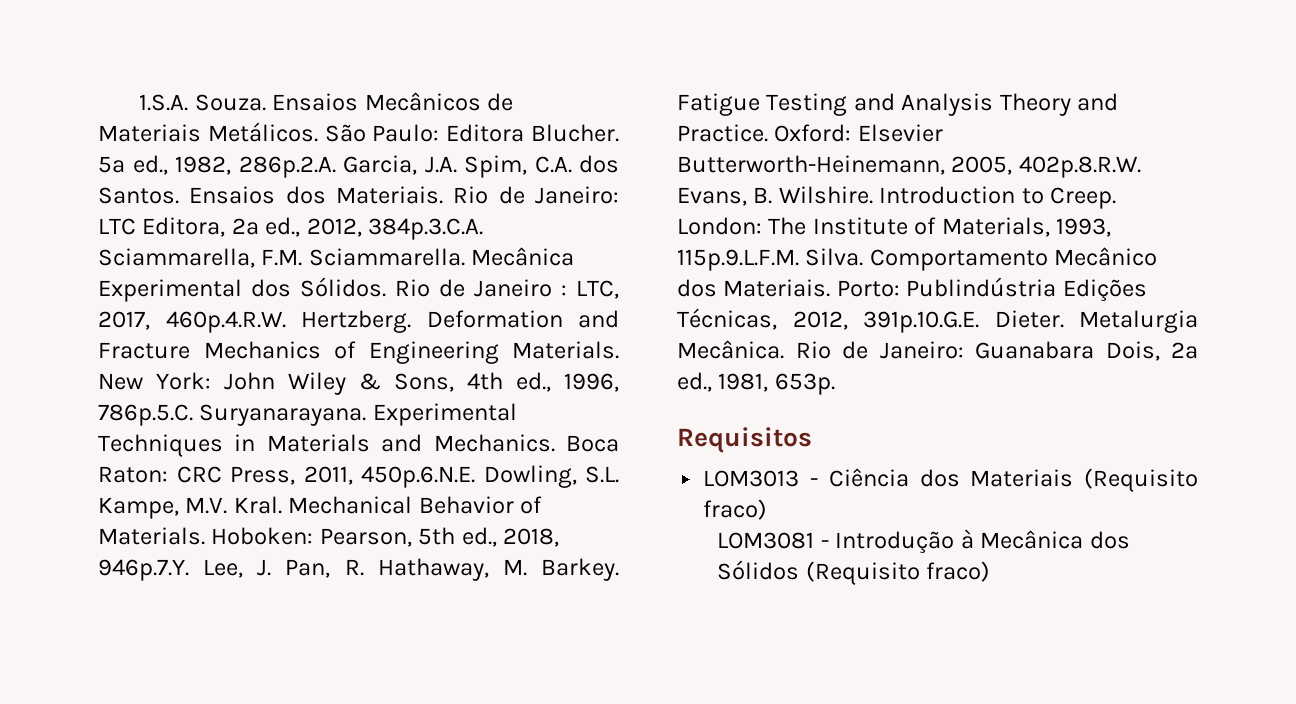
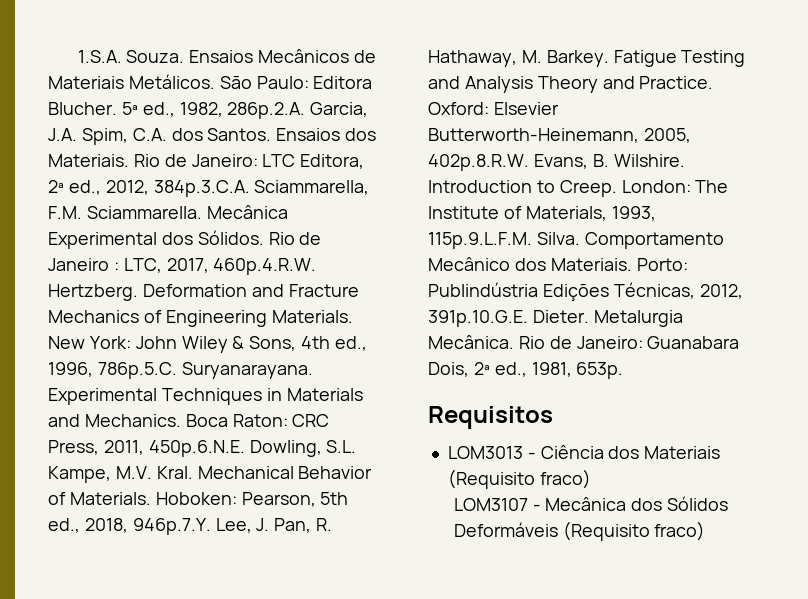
- LOM3081 - Introdução à Mecânica dos Sólidos (Requisito fraco)
+ LOM3107 - Mecânica dos Sólidos Deformáveis (Requisito fraco)

